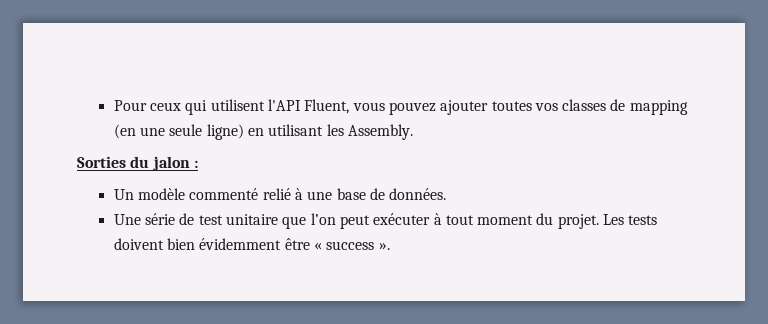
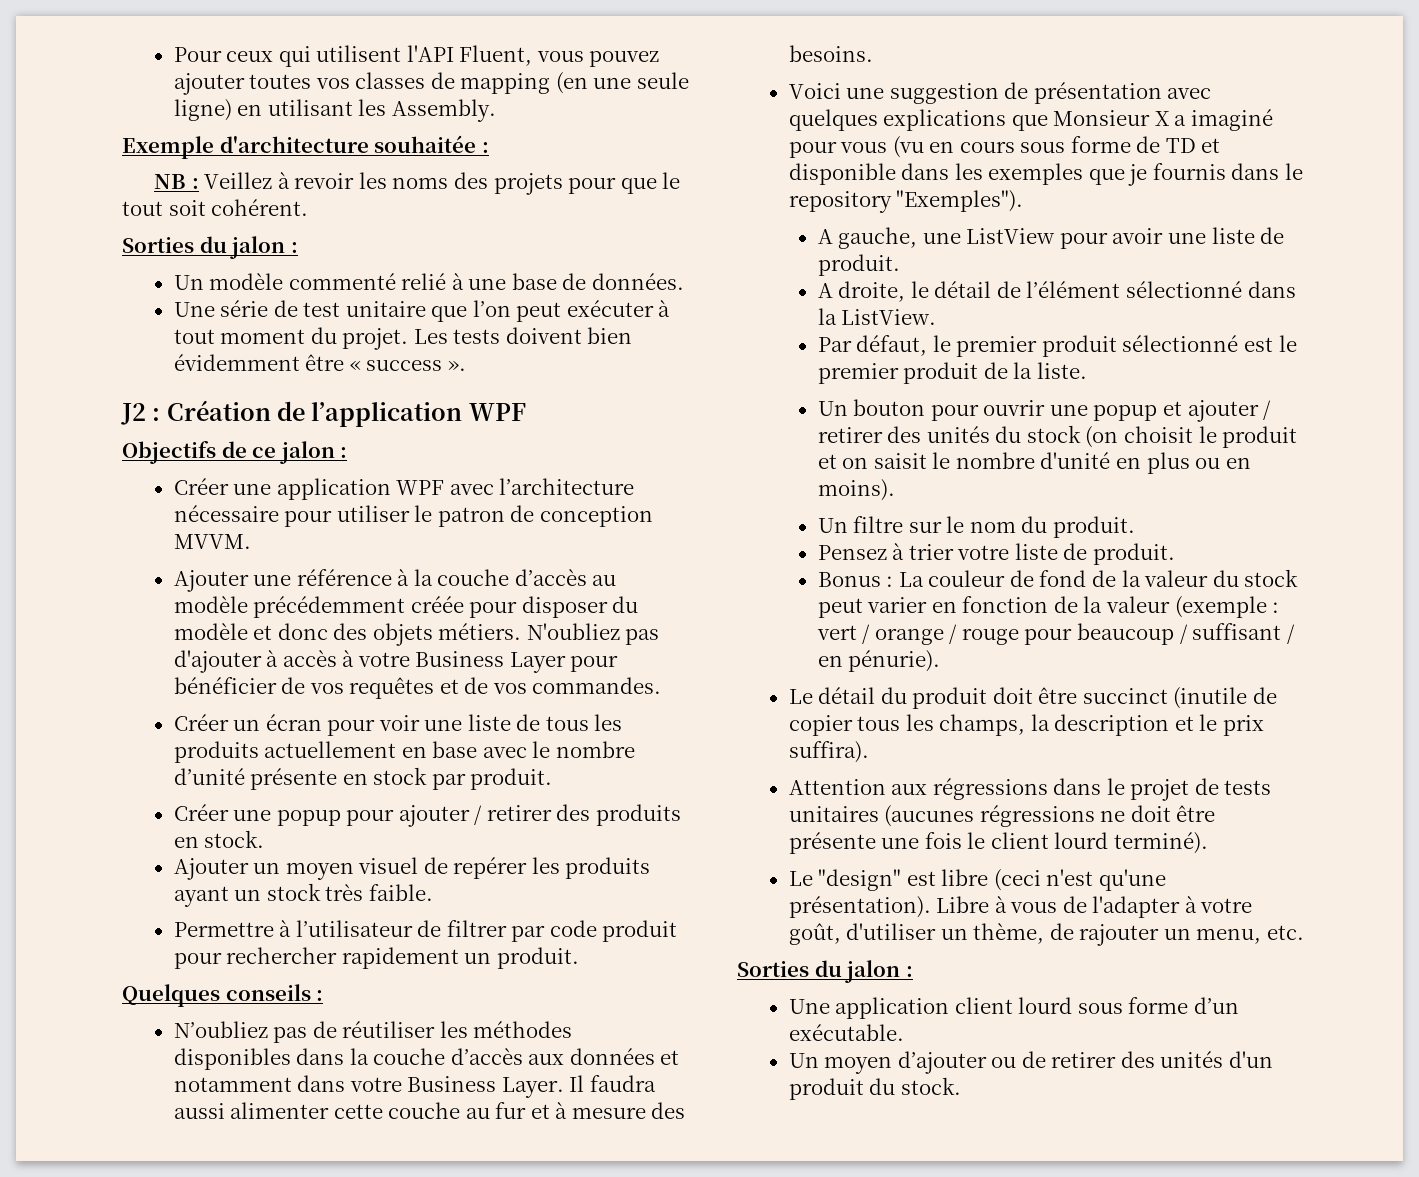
+ Exemple d'architecture souhaitée :
+ NB : Veillez à revoir les noms des projets pour que le tout soit cohérent.
+ J2 : Création de l’application WPF
+ Objectifs de ce jalon :
+ Créer une application WPF avec l’architecture nécessaire pour utiliser le patron de conception MVVM.
+ Ajouter une référence à la couche d’accès au modèle précédemment créée pour disposer du modèle et donc des objets métiers. N'oubliez pas d'ajouter à accès à votre Business Layer pour bénéficier de vos requêtes et de vos commandes.
+ Créer un écran pour voir une liste de tous les produits actuellement en base avec le nombre d’unité présente en stock par produit.
+ Créer une popup pour ajouter / retirer des produits en stock.
+ Ajouter un moyen visuel de repérer les produits ayant un stock très faible.
+ Permettre à l’utilisateur de filtrer par code produit pour rechercher rapidement un produit.
+ Quelques conseils :
+ N’oubliez pas de réutiliser les méthodes disponibles dans la couche d’accès aux données et notamment dans votre Business Layer. Il faudra aussi alimenter cette couche au fur et à mesure des besoins.
+ Voici une suggestion de présentation avec quelques explications que Monsieur X a imaginé pour vous (vu en cours sous forme de TD et disponible dans les exemples que je fournis dans le repository "Exemples").
+ A gauche, une ListView pour avoir une liste de produit.
+ A droite, le détail de l’élément sélectionné dans la ListView.
+ Par défaut, le premier produit sélectionné est le premier produit de la liste.
+ Un bouton pour ouvrir une popup et ajouter / retirer des unités du stock (on choisit le produit et on saisit le nombre d'unité en plus ou en moins).
+ Un filtre sur le nom du produit.
+ Pensez à trier votre liste de produit.
+ Bonus : La couleur de fond de la valeur du stock peut varier en fonction de la valeur (exemple : vert / orange / rouge pour beaucoup / suffisant / en pénurie).
+ Le détail du produit doit être succinct (inutile de copier tous les champs, la description et le prix suffira).
+ Attention aux régressions dans le projet de tests unitaires (aucunes régressions ne doit être présente une fois le client lourd terminé).
+ Le "design" est libre (ceci n'est qu'une présentation). Libre à vous de l'adapter à votre goût, d'utiliser un thème, de rajouter un menu, etc.
+ Sorties du jalon :
+ Une application client lourd sous forme d’un exécutable.
+ Un moyen d’ajouter ou de retirer des unités d'un produit du stock.

